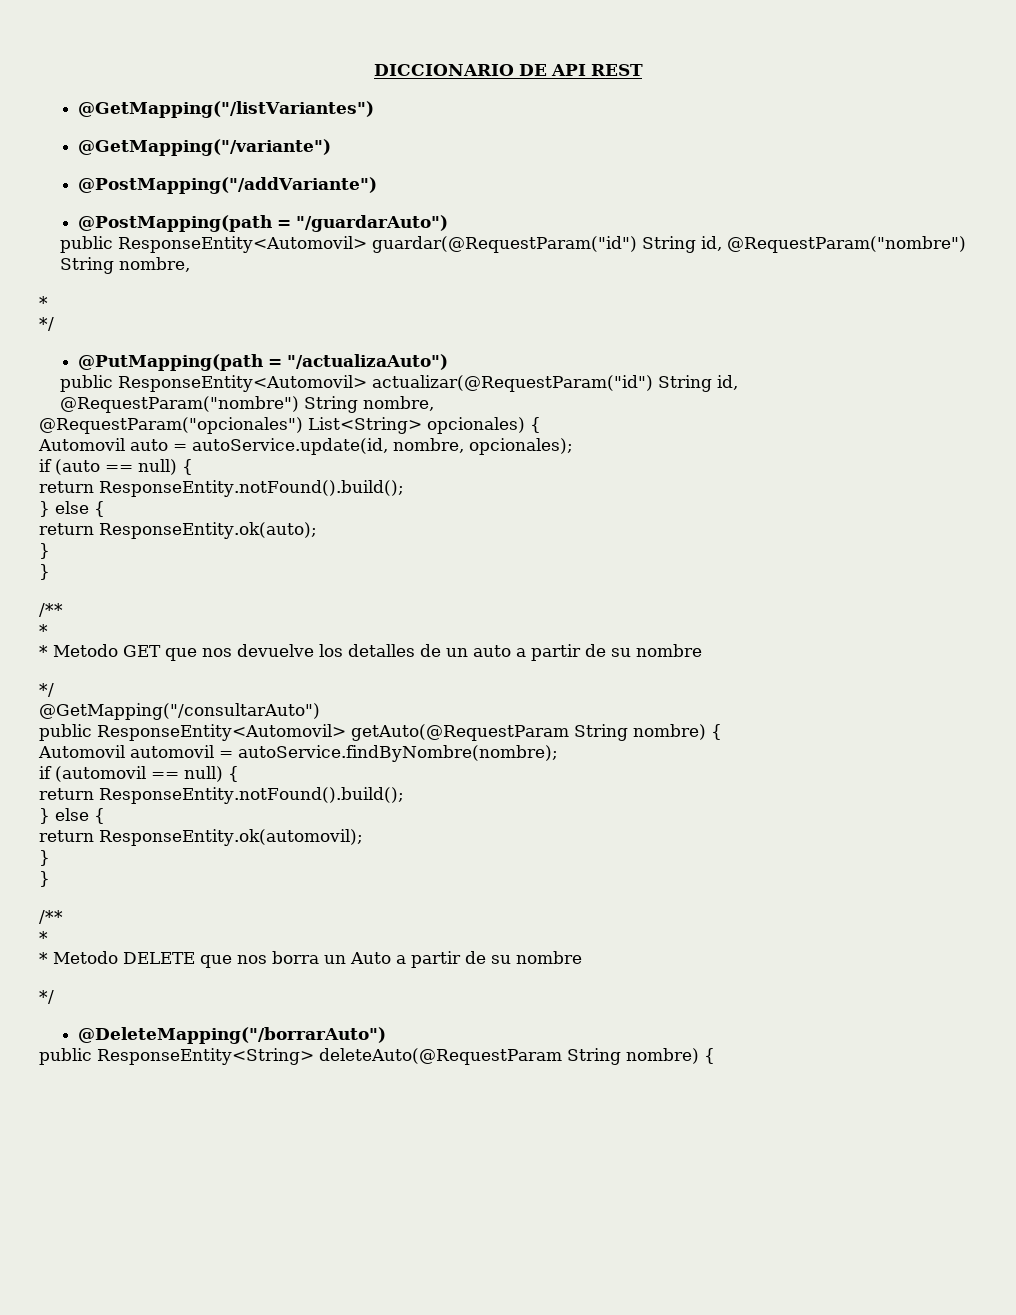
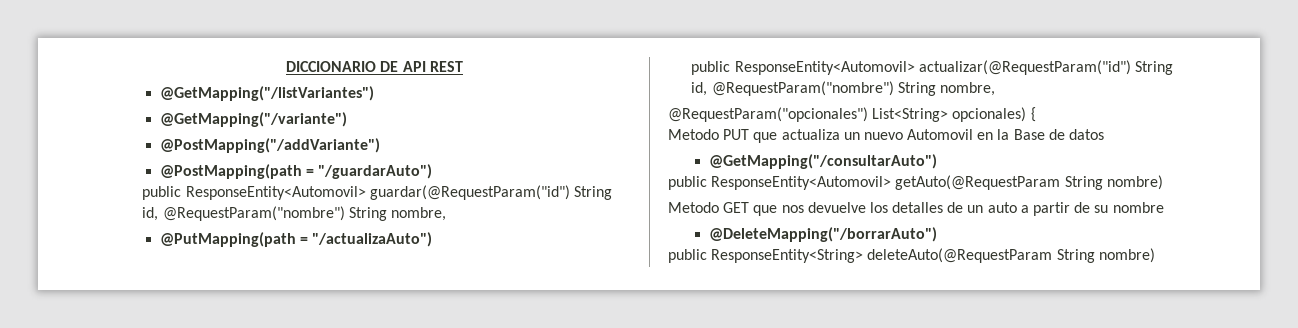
  public ResponseEntity<Automovil> guardar(@RequestParam("id") String id, @RequestParam("nombre") String nombre,
- *
- */
- Automovil auto = autoService.update(id, nombre, opcionales);
- if (auto == null) {
- return ResponseEntity.notFound().build();
- } else {
- return ResponseEntity.ok(auto);
- }
- }
- /**
- *
- * Metodo GET que nos devuelve los detalles de un auto a partir de su nombre
- */
+ Metodo PUT que actualiza un nuevo Automovil en la Base de datos
  @GetMapping("/consultarAuto")
- public ResponseEntity<Automovil> getAuto(@RequestParam String nombre) {
- Automovil automovil = autoService.findByNombre(nombre);
- if (automovil == null) {
- return ResponseEntity.notFound().build();
- } else {
- return ResponseEntity.ok(automovil);
- }
- }
- /**
- *
- * Metodo DELETE que nos borra un Auto a partir de su nombre
- */
+ public ResponseEntity<Automovil> getAuto(@RequestParam String nombre)
+ Metodo GET que nos devuelve los detalles de un auto a partir de su nombre
- public ResponseEntity<String> deleteAuto(@RequestParam String nombre) {
+ public ResponseEntity<String> deleteAuto(@RequestParam String nombre)

